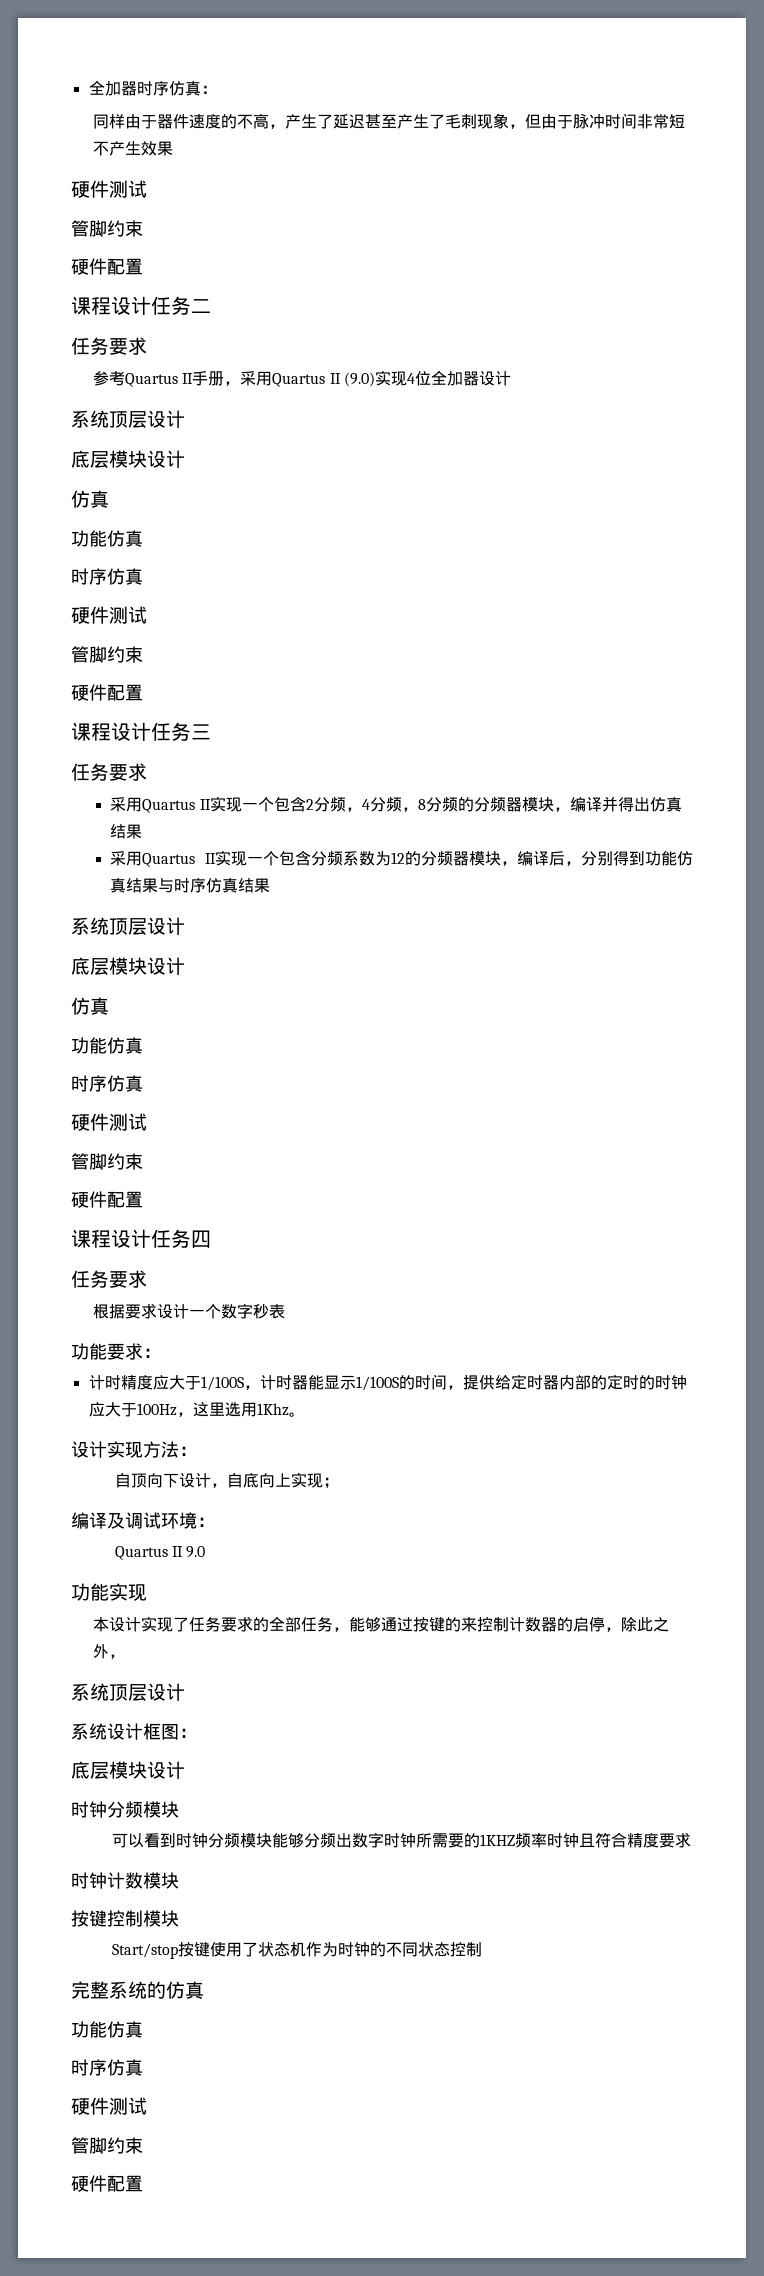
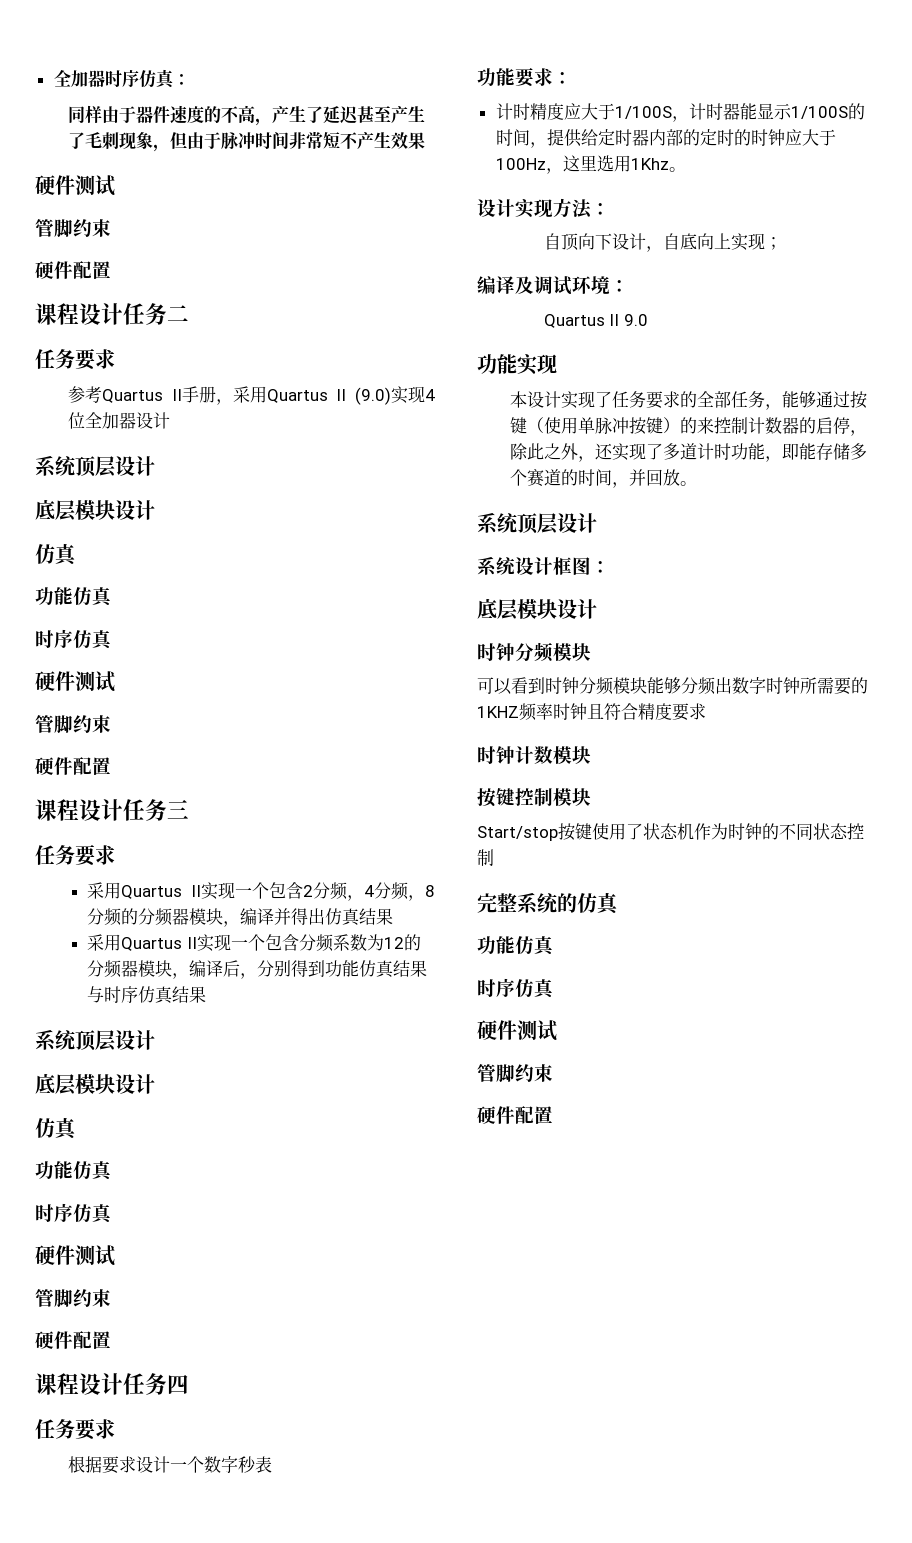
- 本设计实现了任务要求的全部任务，能够通过按键的来控制计数器的启停，除此之外，
+ 本设计实现了任务要求的全部任务，能够通过按键（使用单脉冲按键）的来控制计数器的启停，除此之外，还实现了多道计时功能，即能存储多个赛道的时间，并回放。

